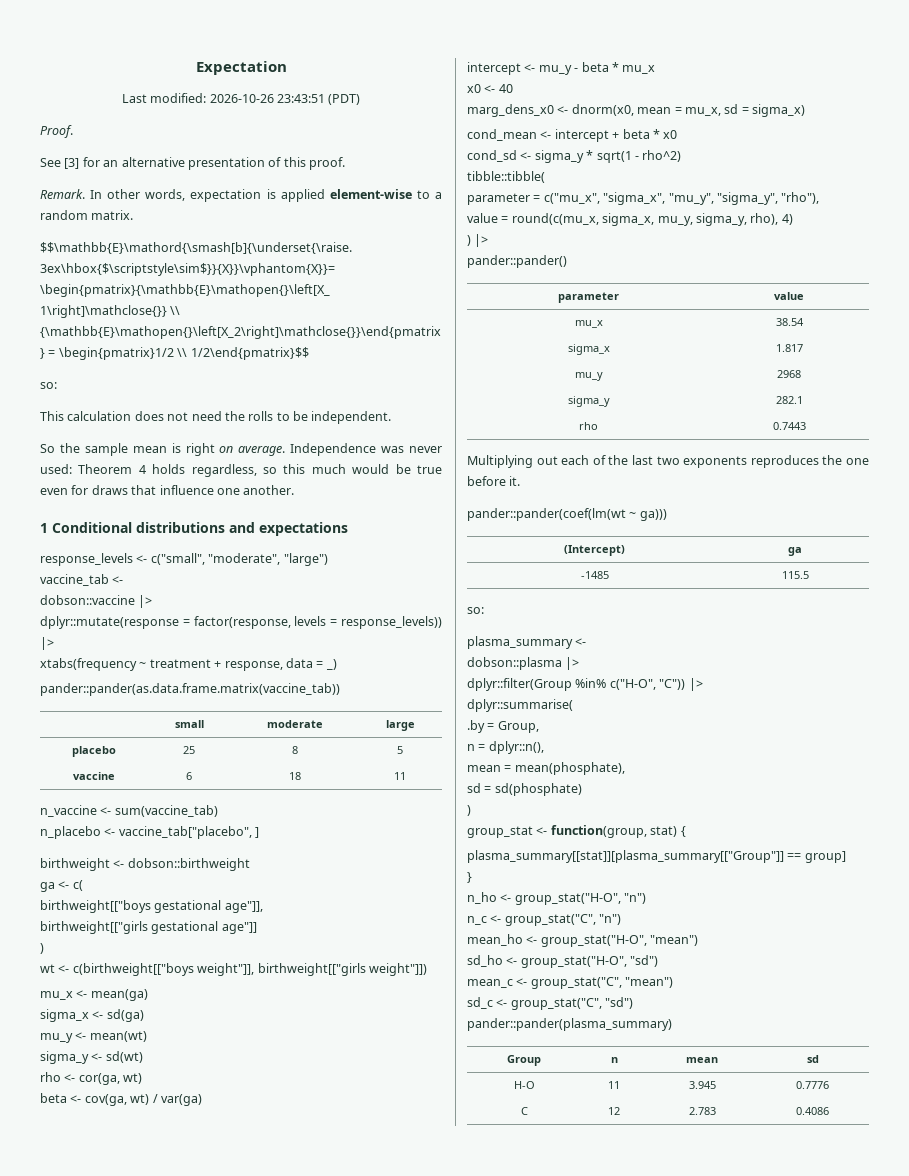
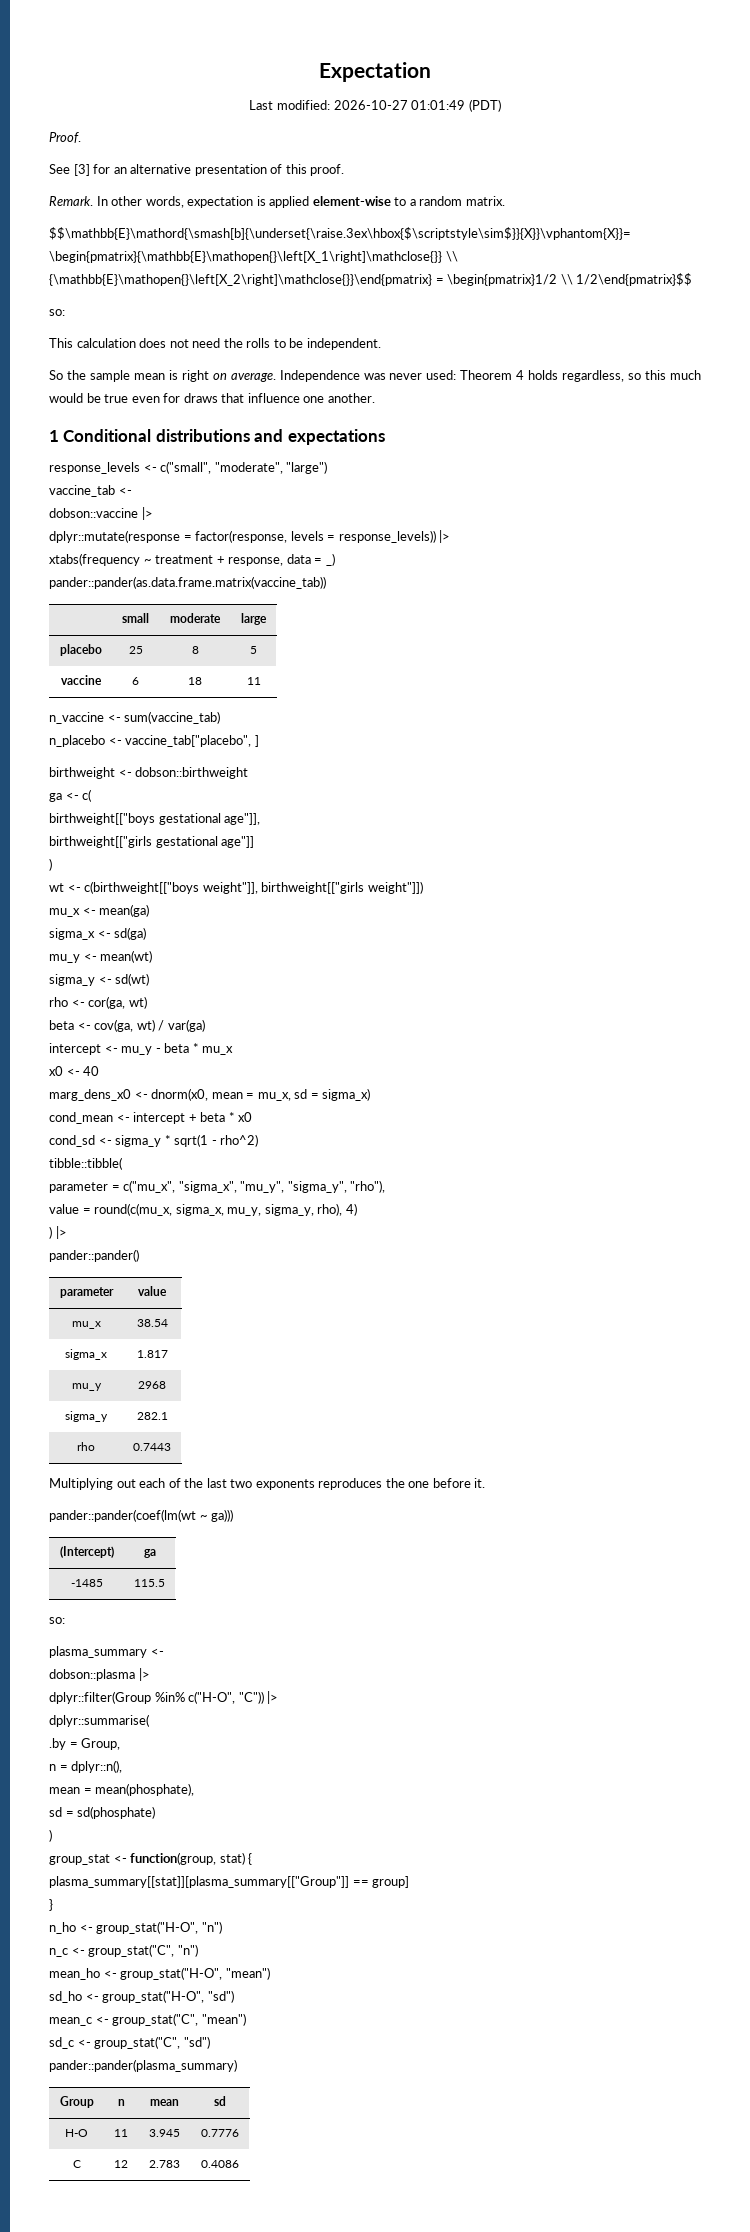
- Last modified: 2026-10-26 23:43:51 (PDT)
+ Last modified: 2026-10-27 01:01:49 (PDT)

